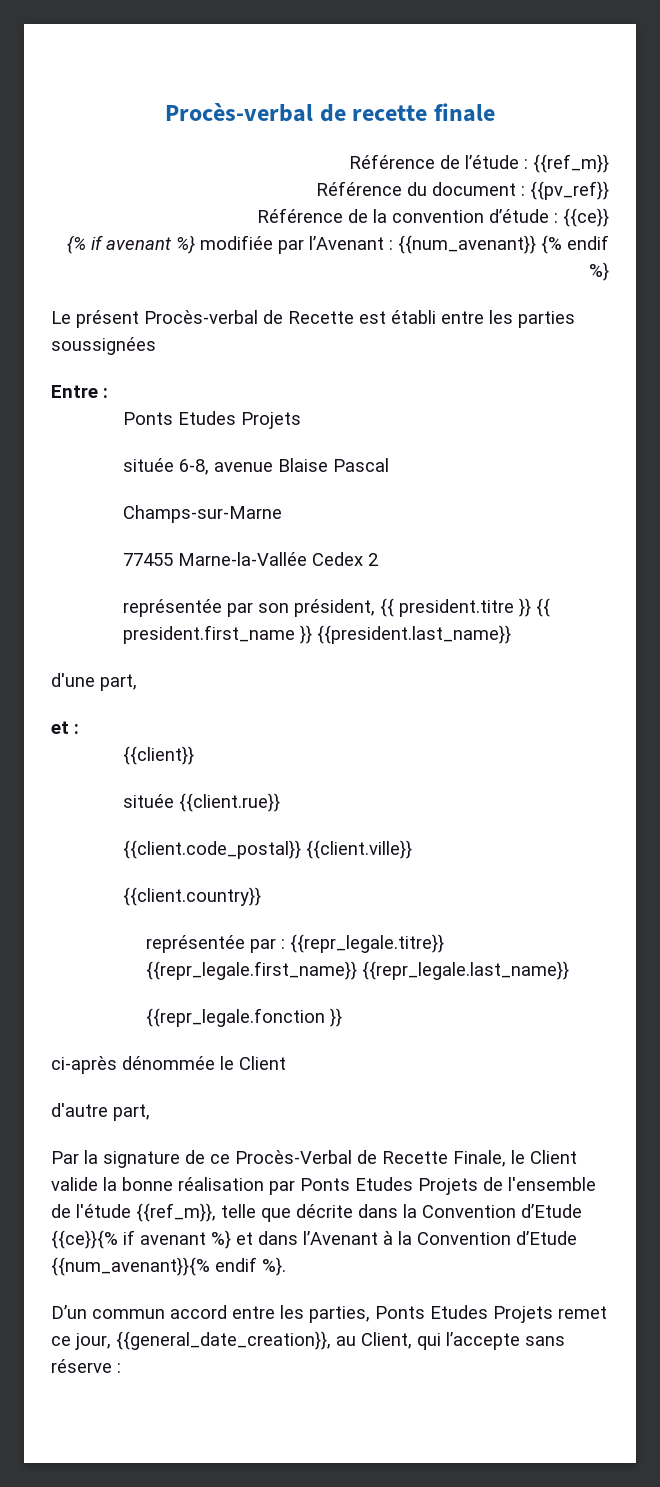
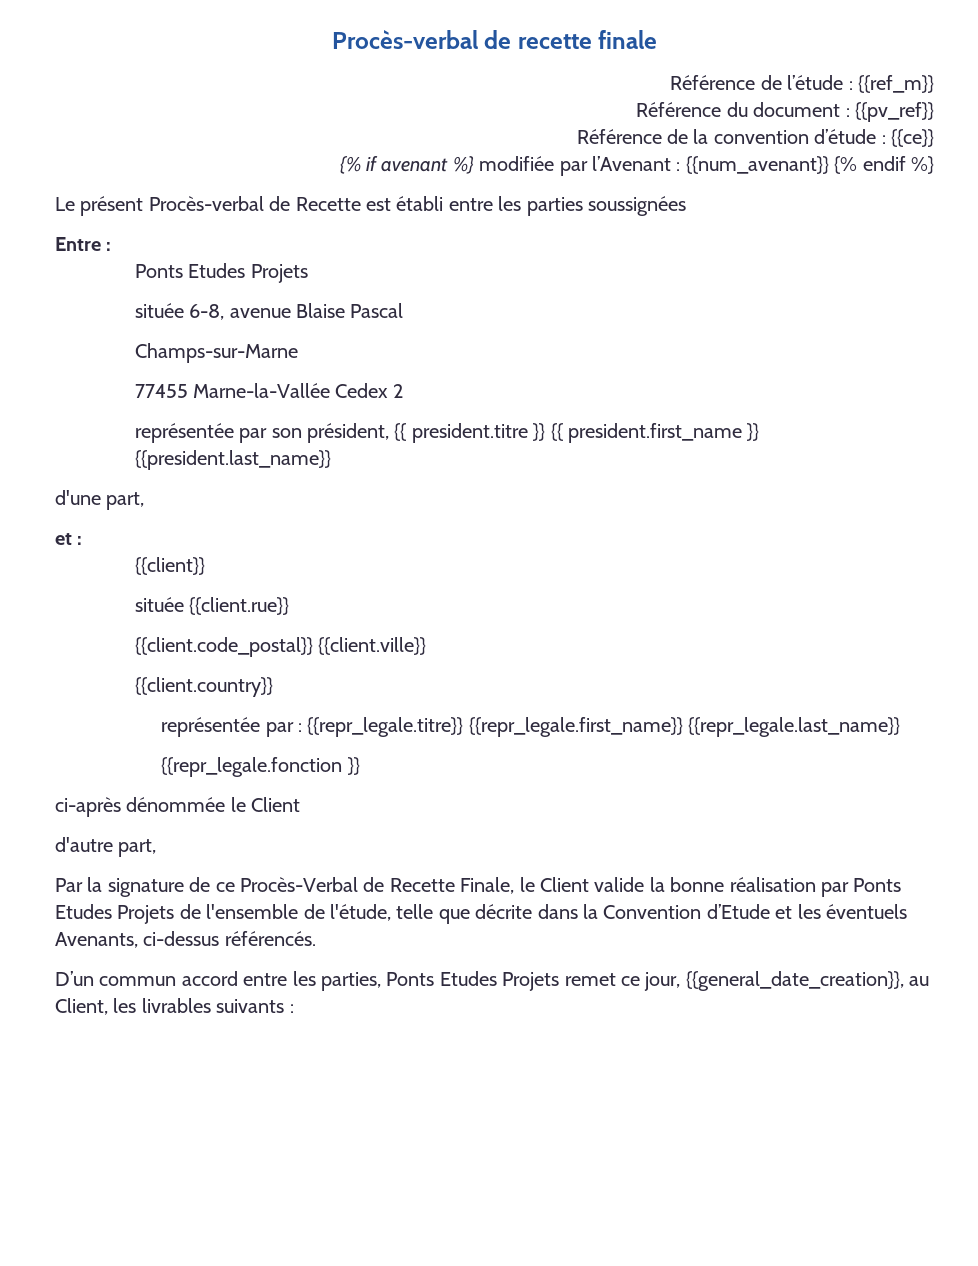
- Par la signature de ce Procès-Verbal de Recette Finale, le Client valide la bonne réalisation par Ponts Etudes Projets de l'ensemble de l'étude {{ref_m}}, telle que décrite dans la Convention d’Etude {{ce}}{% if avenant %} et dans l’Avenant à la Convention d’Etude {{num_avenant}}{% endif %}.
+ Par la signature de ce Procès-Verbal de Recette Finale, le Client valide la bonne réalisation par Ponts Etudes Projets de l'ensemble de l'étude, telle que décrite dans la Convention d’Etude et les éventuels Avenants, ci-dessus référencés.
- D’un commun accord entre les parties, Ponts Etudes Projets remet ce jour, {{general_date_creation}}, au Client, qui l’accepte sans réserve :
+ D’un commun accord entre les parties, Ponts Etudes Projets remet ce jour, {{general_date_creation}}, au Client, les livrables suivants :

